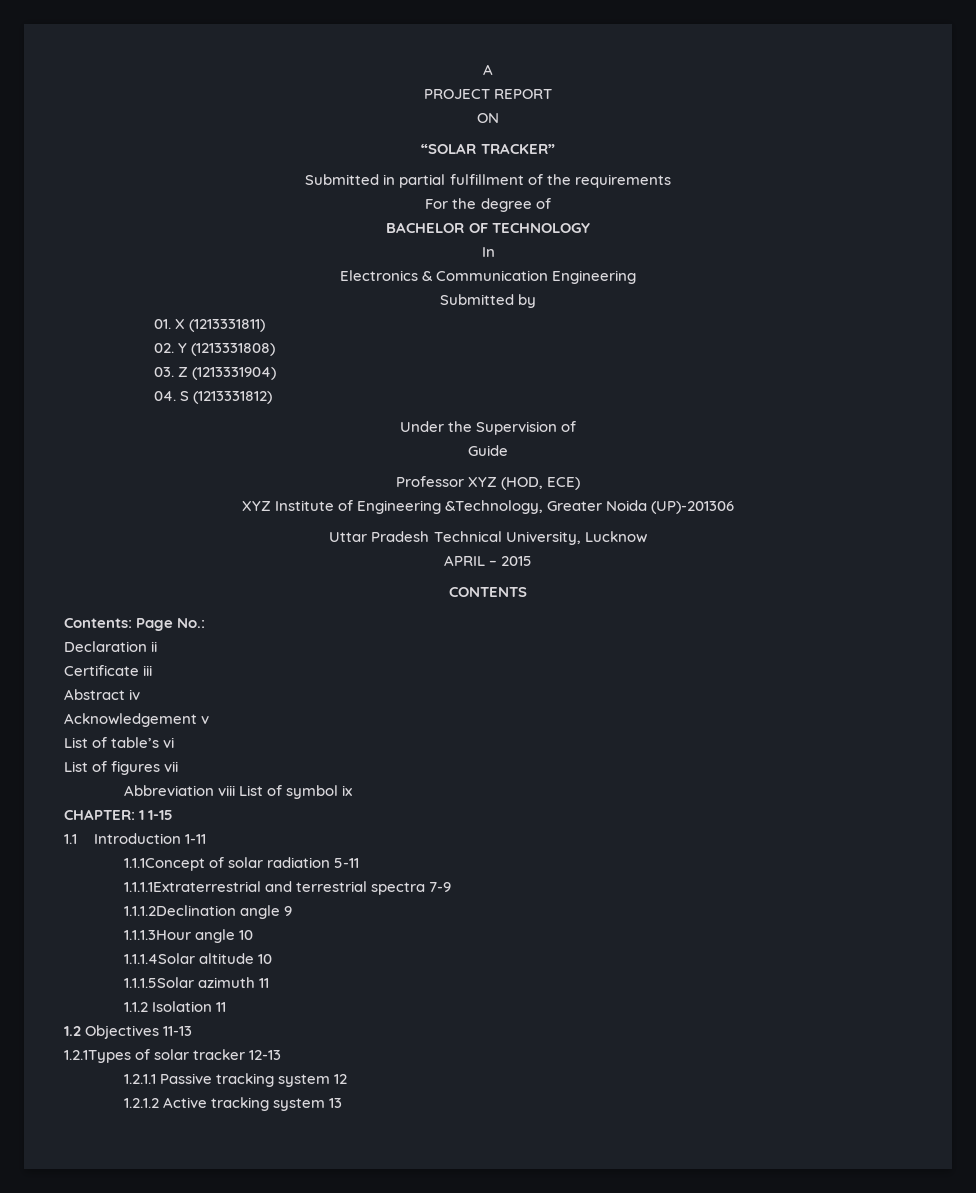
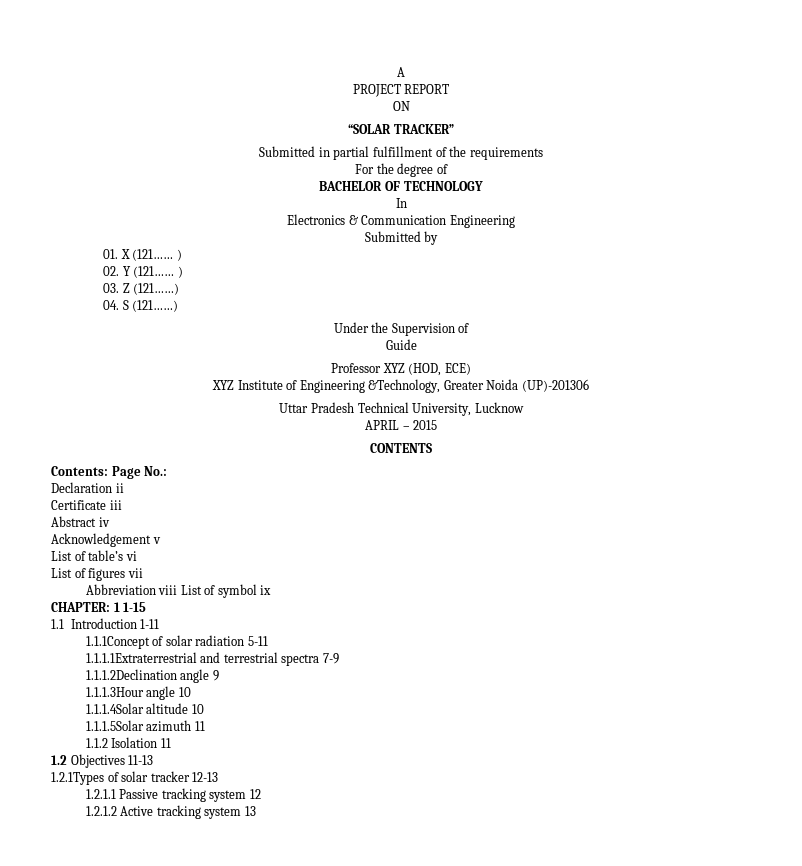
- 01. X (1213331811)
+ 01. X (121…… )
- 02. Y (1213331808)
+ 02. Y (121…… )
- 03. Z (1213331904)
+ 03. Z (121……)
- 04. S (1213331812)
+ 04. S (121……)

